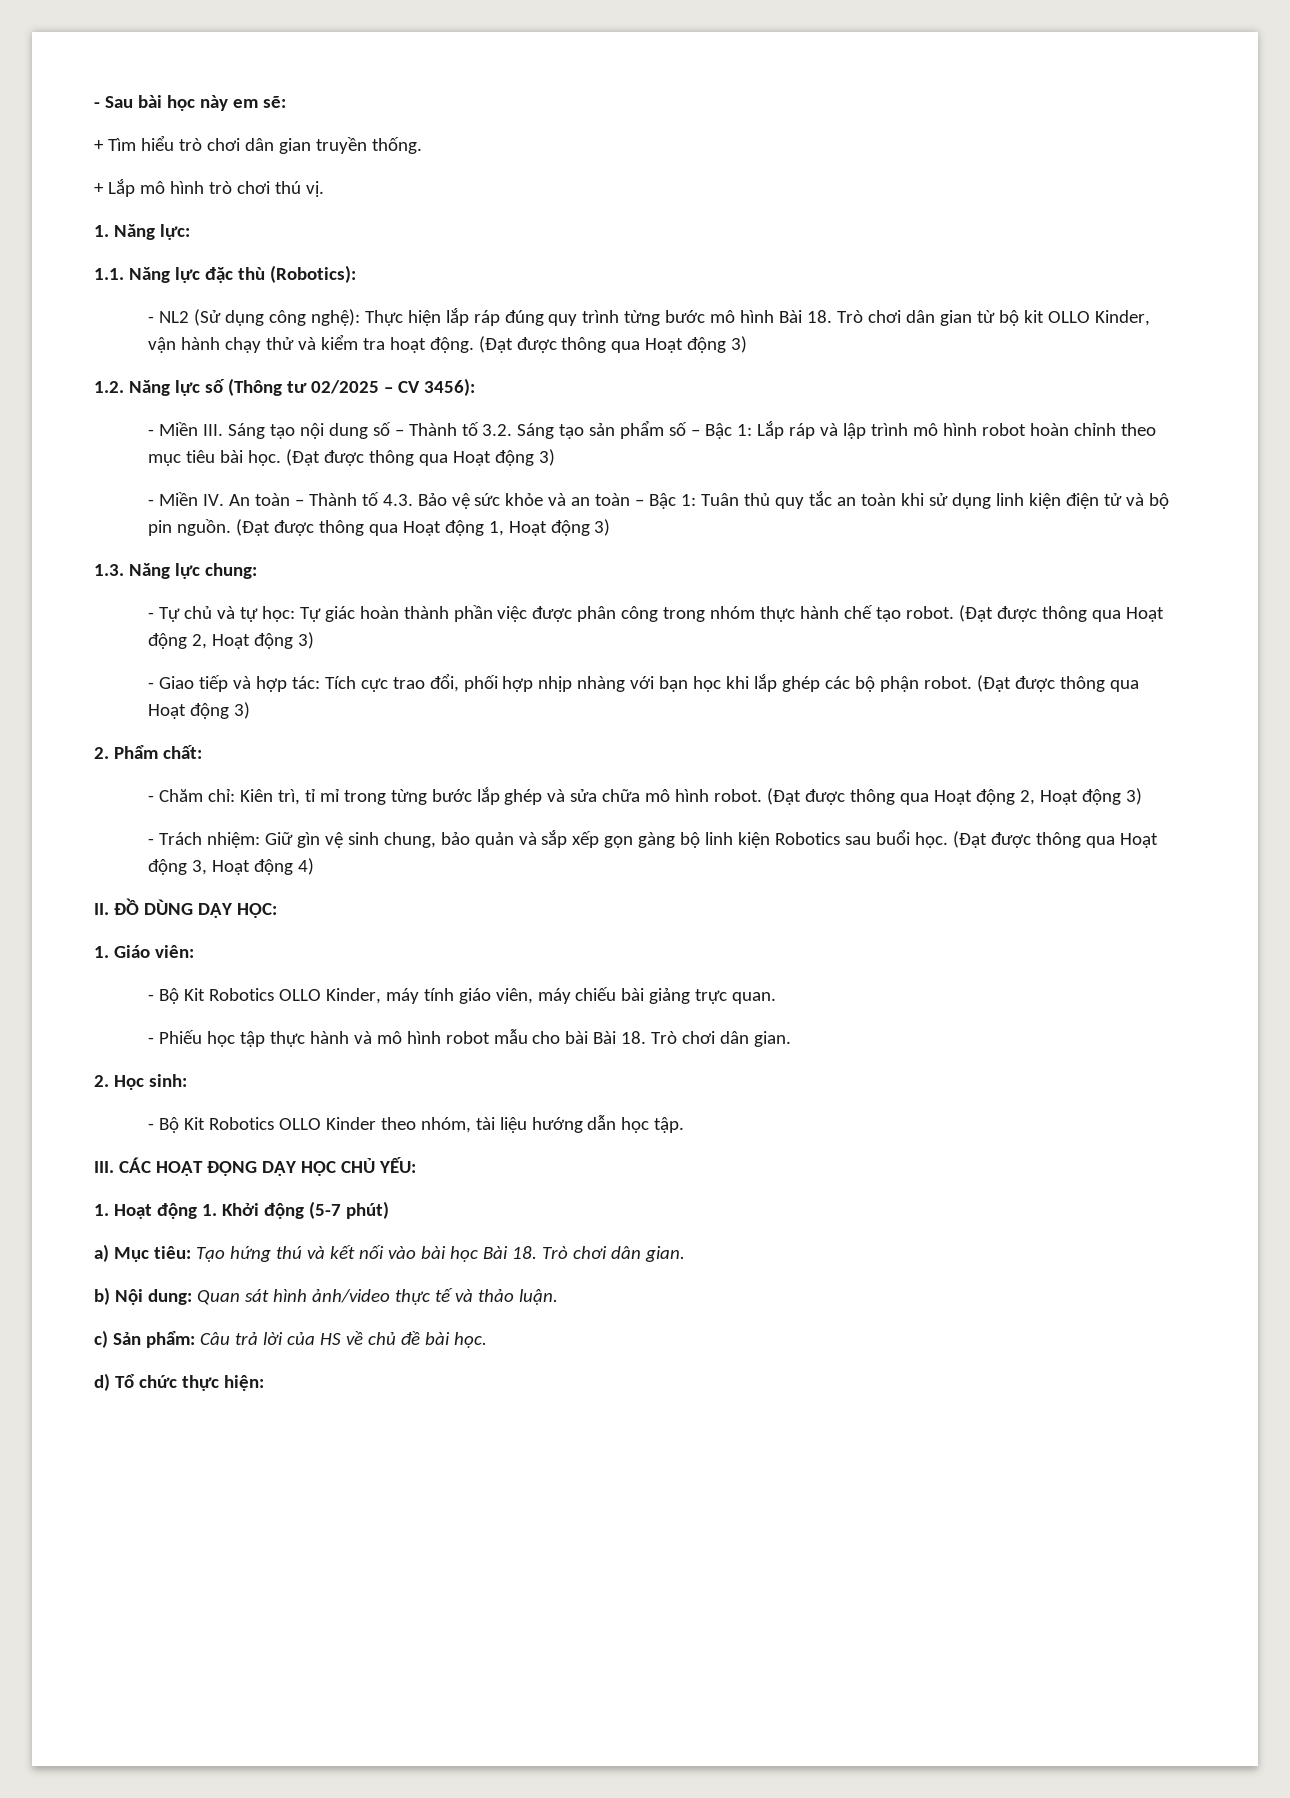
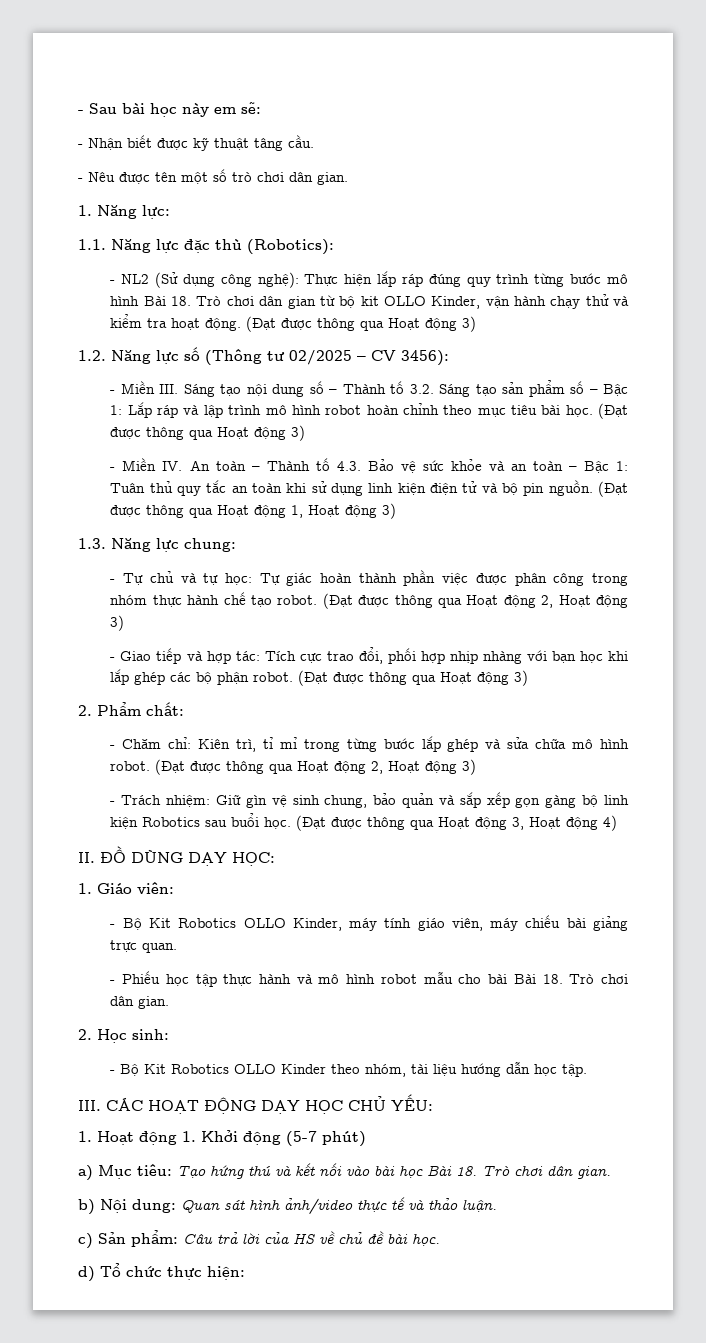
- + Tìm hiểu trò chơi dân gian truyền thống.
- + Lắp mô hình trò chơi thú vị.
+ - Nhận biết được kỹ thuật tâng cầu.
+ - Nêu được tên một số trò chơi dân gian.

